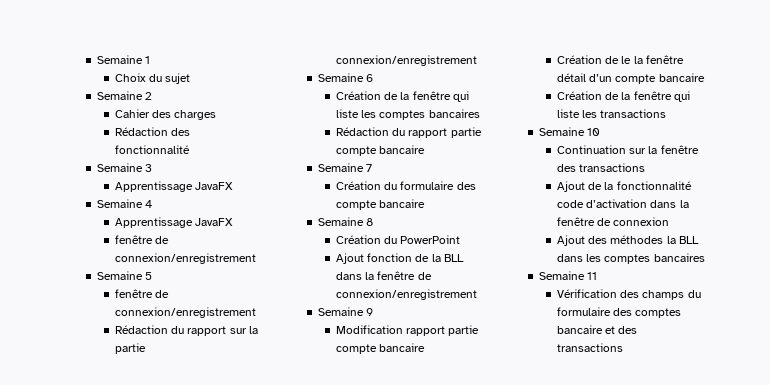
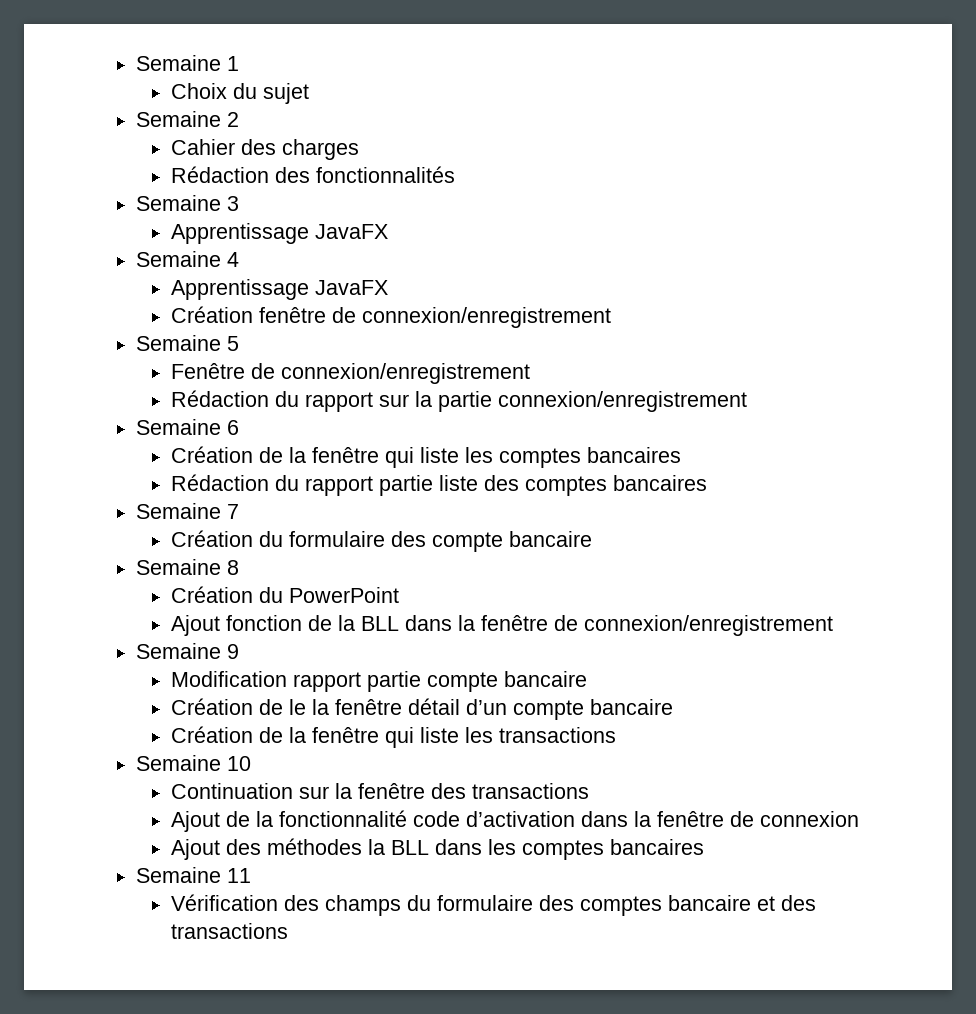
- Rédaction des fonctionnalité
+ Rédaction des fonctionnalités
  Semaine 4
  Apprentissage JavaFX
- fenêtre de connexion/enregistrement
+ Création fenêtre de connexion/enregistrement
  Semaine 5
- fenêtre de connexion/enregistrement
+ Fenêtre de connexion/enregistrement
- Rédaction du rapport partie compte bancaire
+ Rédaction du rapport partie liste des comptes bancaires

